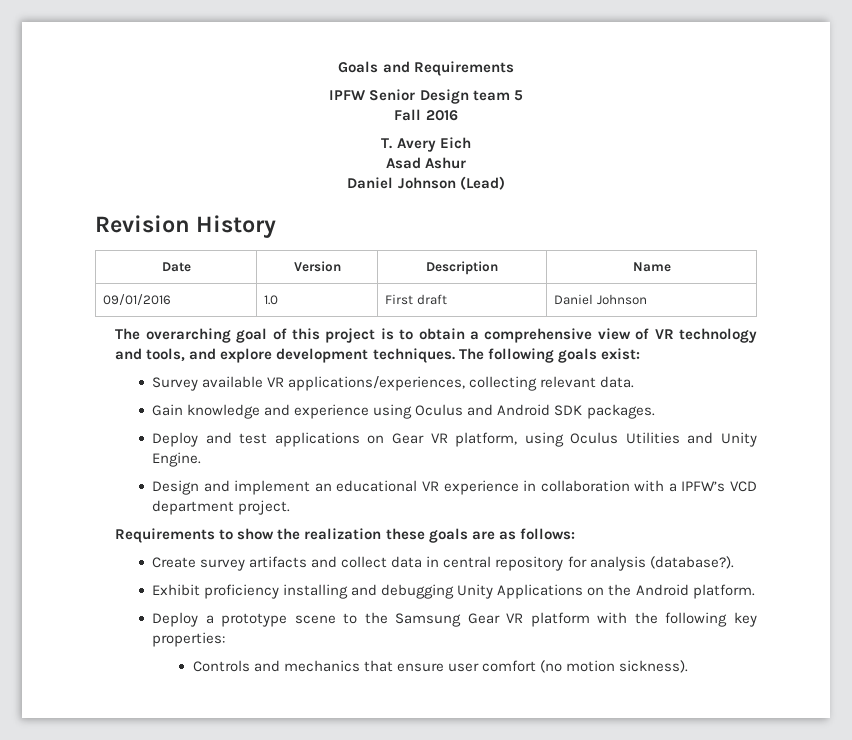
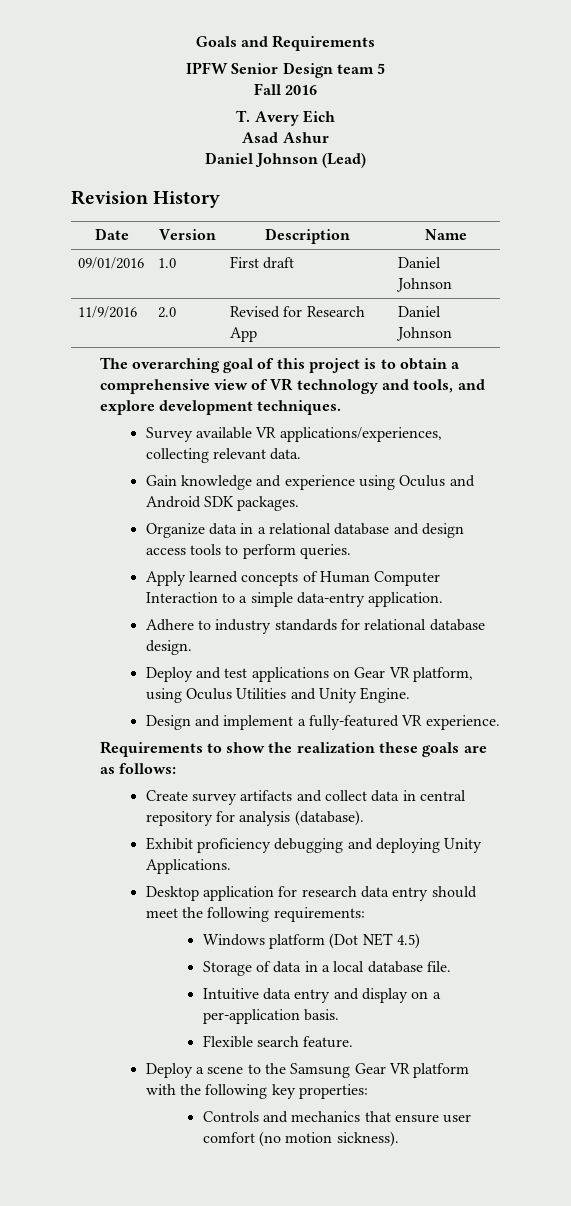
+ 11/9/2016 | 2.0 | Revised for Research App | Daniel Johnson
- The following goals exist:
+ Organize data in a relational database and design access tools to perform queries.
+ Apply learned concepts of Human Computer Interaction to a simple data-entry application.
+ Adhere to industry standards for relational database design.
- Design and implement an educational VR experience in collaboration with a IPFW’s VCD department project.
+ Design and implement a fully-featured VR experience.
- Create survey artifacts and collect data in central repository for analysis (database?).
+ Create survey artifacts and collect data in central repository for analysis (database).
- Exhibit proficiency installing and debugging Unity Applications on the Android platform.
+ Exhibit proficiency debugging and deploying Unity Applications.
+ Desktop application for research data entry should meet the following requirements:
+ Windows platform (Dot NET 4.5)
+ Storage of data in a local database file.
+ Intuitive data entry and display on a per-application basis.
+ Flexible search feature.
- Deploy a prototype scene to the Samsung Gear VR platform with the following key properties:
+ Deploy a scene to the Samsung Gear VR platform with the following key properties:

